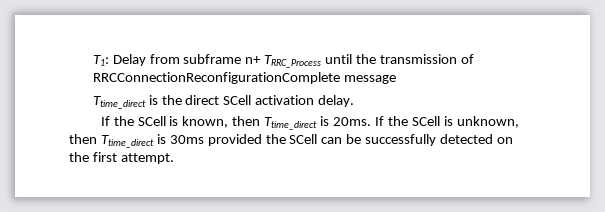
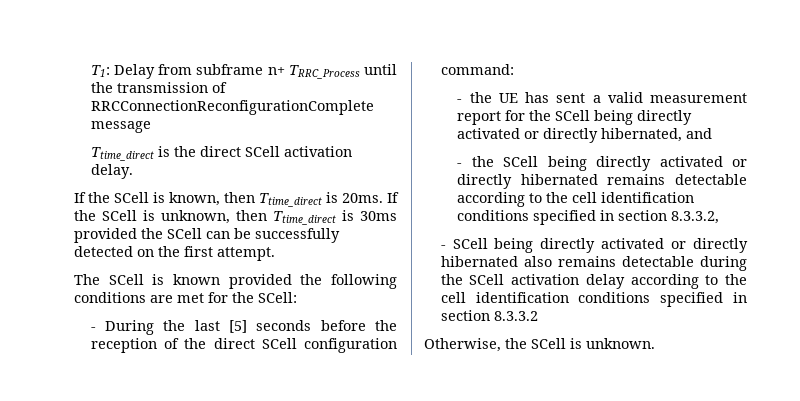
+ The SCell is known provided the following conditions are met for the SCell:
+ - During the last [5] seconds before the reception of the direct SCell configuration command:
+ - the UE has sent a valid measurement report for the SCell being directly activated or directly hibernated, and
+ - the SCell being directly activated or directly hibernated remains detectable according to the cell identification conditions specified in section 8.3.3.2,
+ - SCell being directly activated or directly hibernated also remains detectable during the SCell activation delay according to the cell identification conditions specified in section 8.3.3.2
+ Otherwise, the SCell is unknown.

